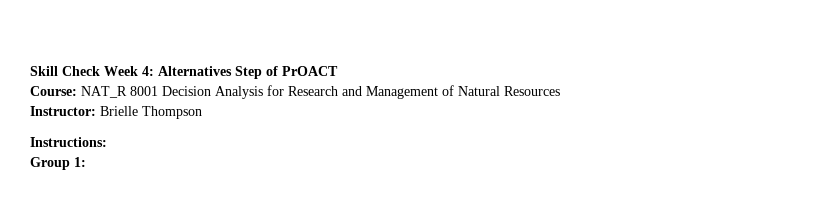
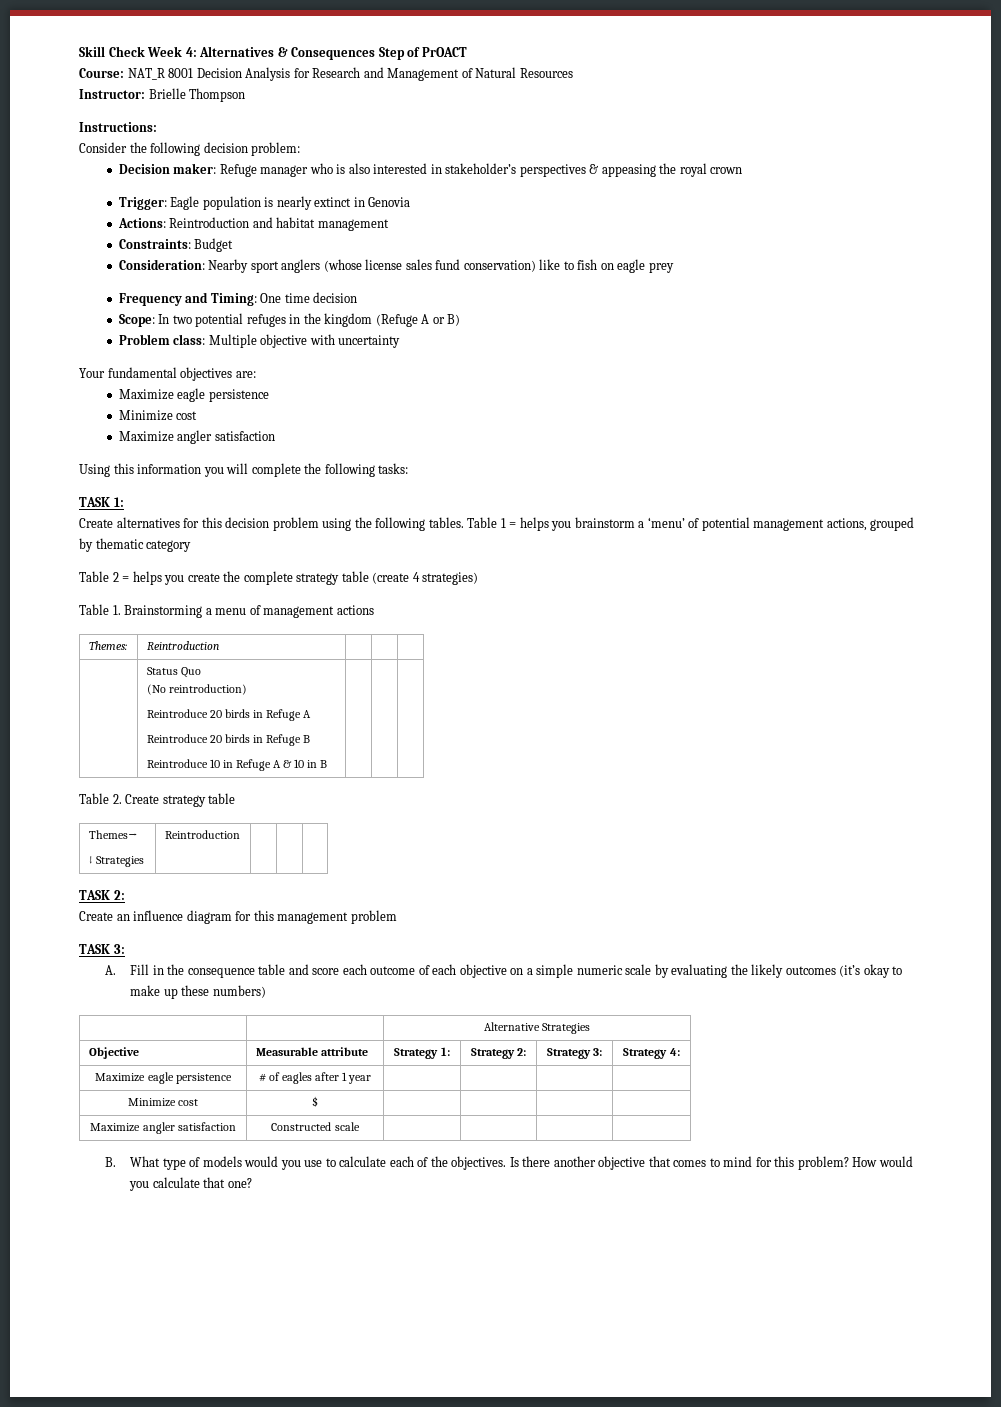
- Skill Check Week 4: Alternatives Step of PrOACT
+ Skill Check Week 4: Alternatives & Consequences Step of PrOACT
- Group 1:
+ Consider the following decision problem:
+ Decision maker: Refuge manager who is also interested in stakeholder’s perspectives & appeasing the royal crown
+ Trigger: Eagle population is nearly extinct in Genovia
+ Actions: Reintroduction and habitat management
+ Constraints: Budget
+ Consideration: Nearby sport anglers (whose license sales fund conservation) like to fish on eagle prey
+ Frequency and Timing: One time decision
+ Scope: In two potential refuges in the kingdom (Refuge A or B)
+ Problem class: Multiple objective with uncertainty
+ Your fundamental objectives are:
+ Maximize eagle persistence
+ Minimize cost
+ Maximize angler satisfaction
+ Using this information you will complete the following tasks:
+ TASK 1:
+ Create alternatives for this decision problem using the following tables. Table 1 = helps you brainstorm a ‘menu’ of potential management actions, grouped by thematic category
+ Table 2 = helps you create the complete strategy table (create 4 strategies)
+ Table 1. Brainstorming a menu of management actions
+ Themes: | Reintroduction | | |
+ | Status Quo
+ (No reintroduction)
+ Reintroduce 20 birds in Refuge A
+ Reintroduce 20 birds in Refuge B
+ Reintroduce 10 in Refuge A & 10 in B | | |
+ Table 2. Create strategy table
+ Themes→
+ ↓ Strategies | Reintroduction | | |
+ TASK 2:
+ Create an influence diagram for this management problem
+ TASK 3:
+ A. Fill in the consequence table and score each outcome of each objective on a simple numeric scale by evaluating the likely outcomes (it’s okay to make up these numbers)
+ | | Alternative Strategies
+ Objective | Measurable attribute | Strategy 1: | Strategy 2: | Strategy 3: | Strategy 4:
+ Maximize eagle persistence | # of eagles after 1 year | | | |
+ Minimize cost | $ | | | |
+ Maximize angler satisfaction | Constructed scale | | | |
+ B. What type of models would you use to calculate each of the objectives. Is there another objective that comes to mind for this problem? How would you calculate that one?

